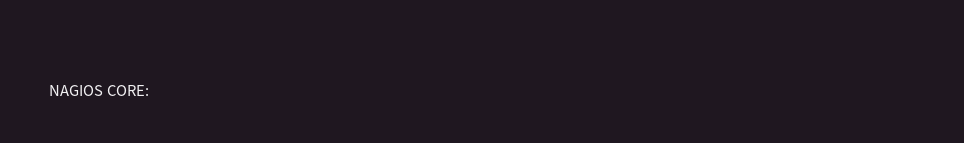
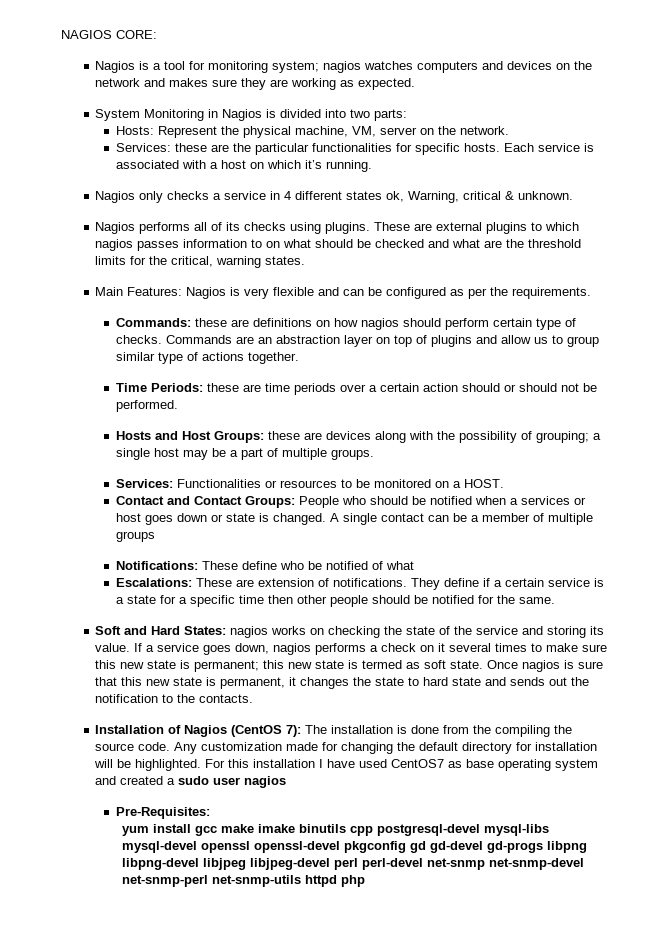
+ Nagios is a tool for monitoring system; nagios watches computers and devices on the network and makes sure they are working as expected.
+ System Monitoring in Nagios is divided into two parts:
+ Hosts: Represent the physical machine, VM, server on the network.
+ Services: these are the particular functionalities for specific hosts. Each service is associated with a host on which it’s running.
+ Nagios only checks a service in 4 different states ok, Warning, critical & unknown.
+ Nagios performs all of its checks using plugins. These are external plugins to which nagios passes information to on what should be checked and what are the threshold limits for the critical, warning states.
+ Main Features: Nagios is very flexible and can be configured as per the requirements.
+ Commands: these are definitions on how nagios should perform certain type of checks. Commands are an abstraction layer on top of plugins and allow us to group similar type of actions together.
+ Time Periods: these are time periods over a certain action should or should not be performed.
+ Hosts and Host Groups: these are devices along with the possibility of grouping; a single host may be a part of multiple groups.
+ Services: Functionalities or resources to be monitored on a HOST.
+ Contact and Contact Groups: People who should be notified when a services or host goes down or state is changed. A single contact can be a member of multiple groups
+ Notifications: These define who be notified of what
+ Escalations: These are extension of notifications. They define if a certain service is a state for a specific time then other people should be notified for the same.
+ Soft and Hard States: nagios works on checking the state of the service and storing its value. If a service goes down, nagios performs a check on it several times to make sure this new state is permanent; this new state is termed as soft state. Once nagios is sure that this new state is permanent, it changes the state to hard state and sends out the notification to the contacts.
+ Installation of Nagios (CentOS 7): The installation is done from the compiling the source code. Any customization made for changing the default directory for installation will be highlighted. For this installation I have used CentOS7 as base operating system and created a sudo user nagios
+ Pre-Requisites:
+ yum install gcc make imake binutils cpp postgresql-devel mysql-libs mysql-devel openssl openssl-devel pkgconfig gd gd-devel gd-progs libpng libpng-devel libjpeg libjpeg-devel perl perl-devel net-snmp net-snmp-devel net-snmp-perl net-snmp-utils httpd php

